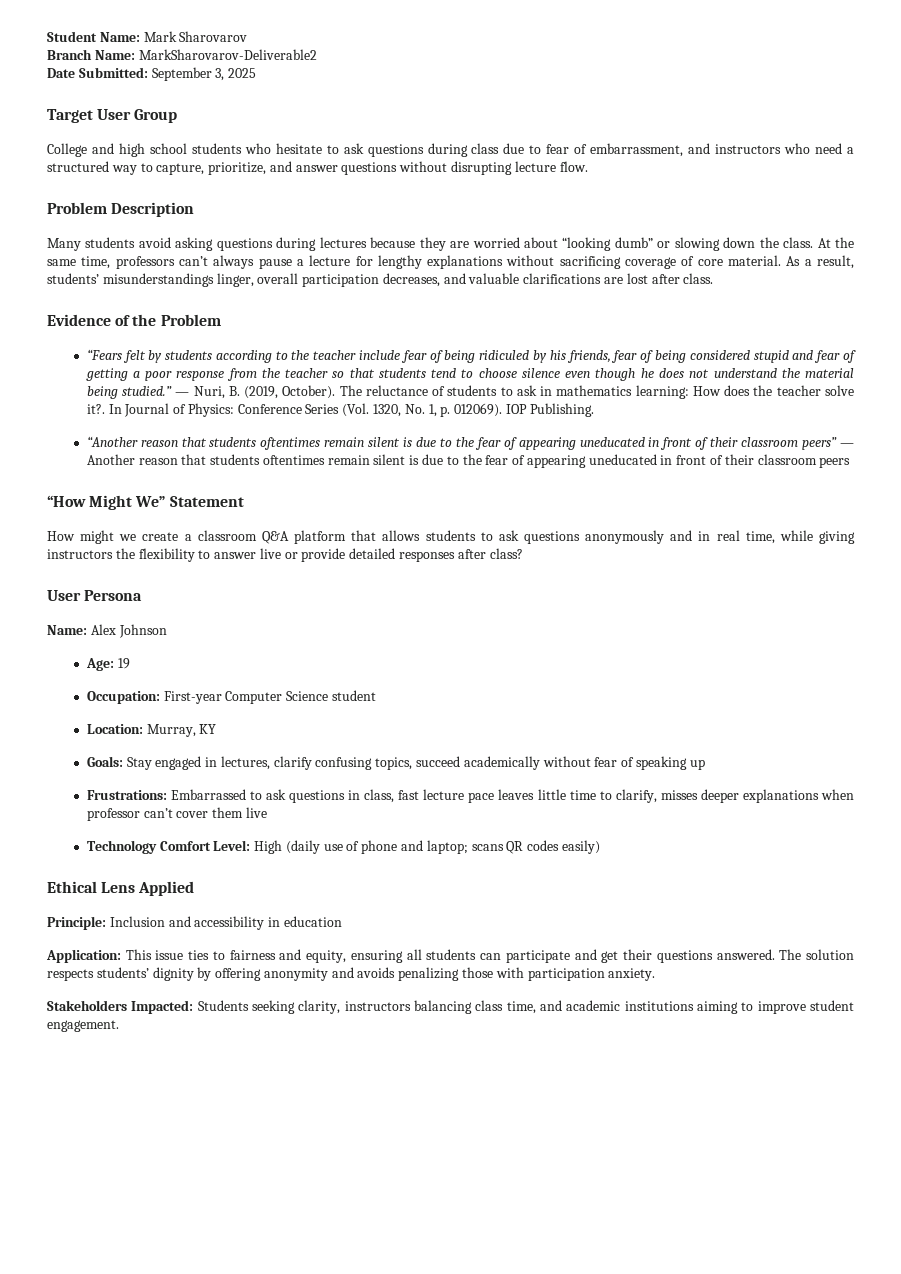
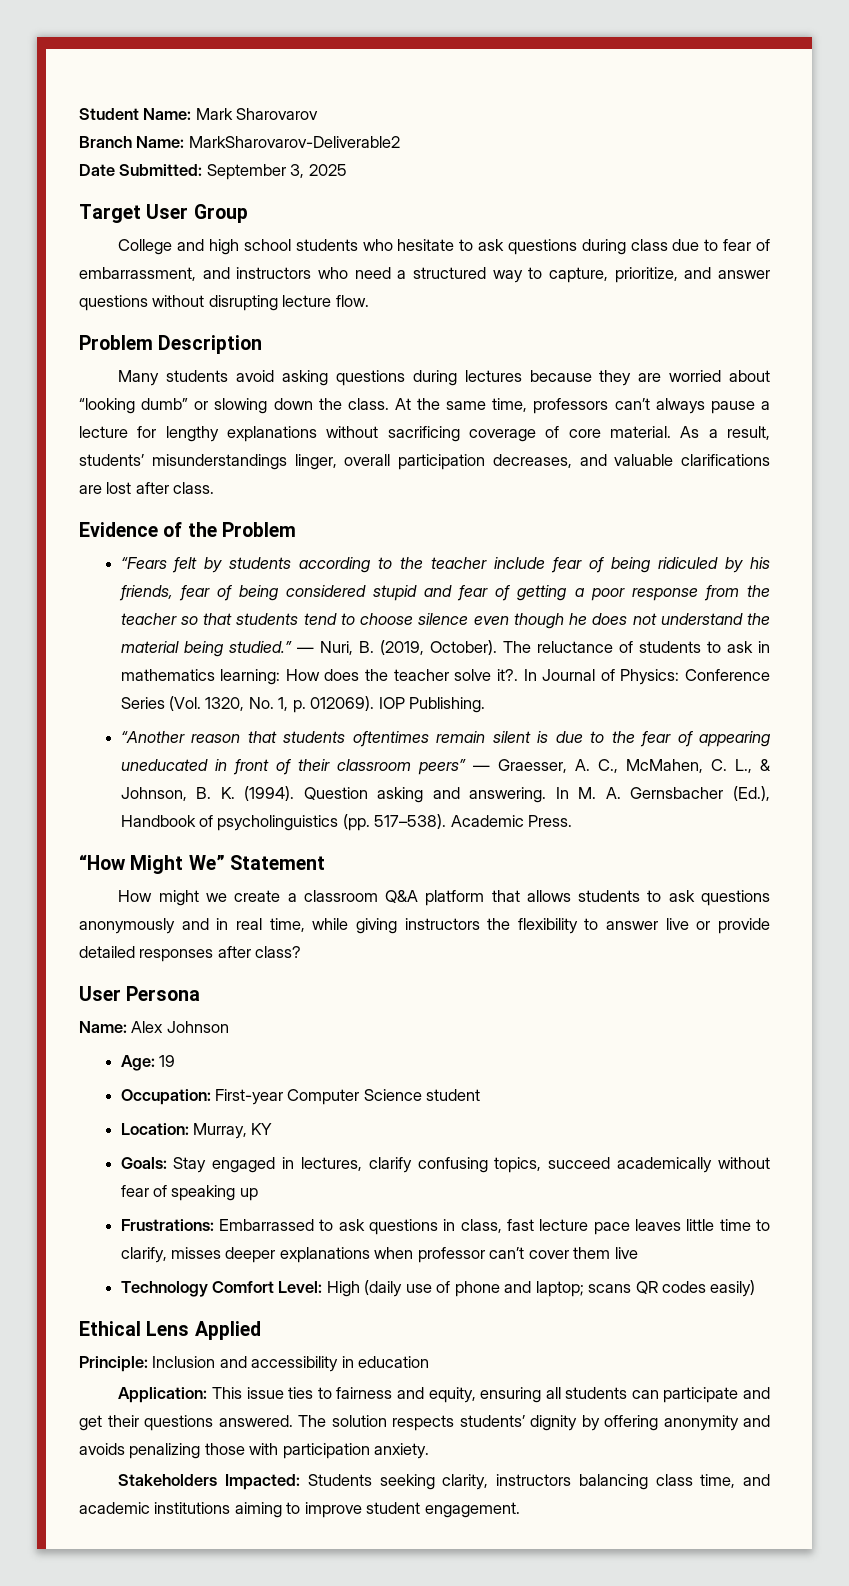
- “Another reason that students oftentimes remain silent is due to the fear of appearing uneducated in front of their classroom peers” — Another reason that students oftentimes remain silent is due to the fear of appearing uneducated in front of their classroom peers
+ “Another reason that students oftentimes remain silent is due to the fear of appearing uneducated in front of their classroom peers” — Graesser, A. C., McMahen, C. L., & Johnson, B. K. (1994). Question asking and answering. In M. A. Gernsbacher (Ed.), Handbook of psycholinguistics (pp. 517–538). Academic Press.

